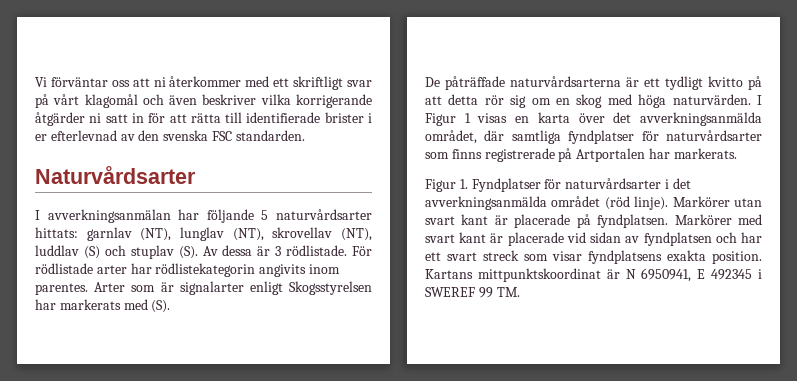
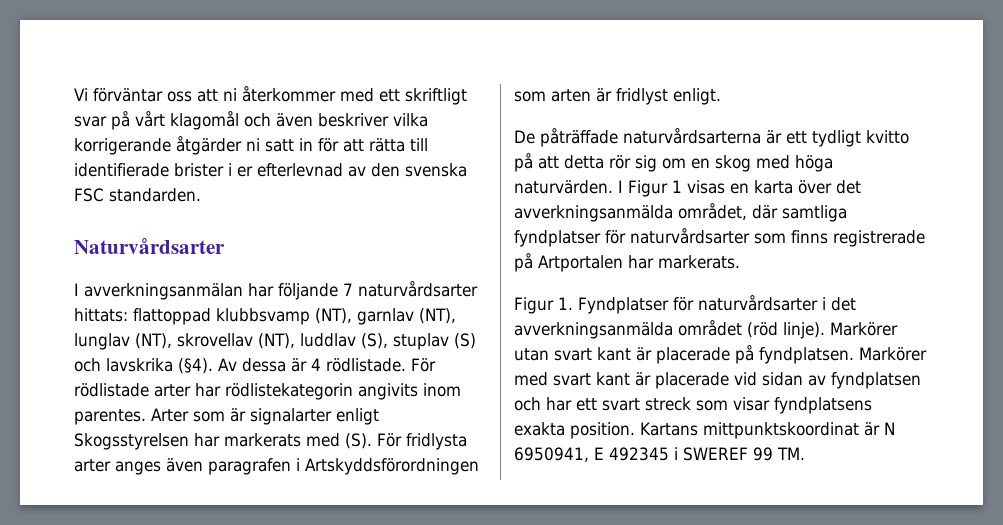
- I avverkningsanmälan har följande 5 naturvårdsarter hittats: garnlav (NT), lunglav (NT), skrovellav (NT), luddlav (S) och stuplav (S). Av dessa är 3 rödlistade.
+ I avverkningsanmälan har följande 7 naturvårdsarter hittats: flattoppad klubbsvamp (NT), garnlav (NT), lunglav (NT), skrovellav (NT), luddlav (S), stuplav (S) och lavskrika (§4). Av dessa är 4 rödlistade.
- Arter som är signalarter enligt Skogsstyrelsen har markerats med (S).
+ Arter som är signalarter enligt Skogsstyrelsen har markerats med (S). För fridlysta arter anges även paragrafen i Artskyddsförordningen som arten är fridlyst enligt.

